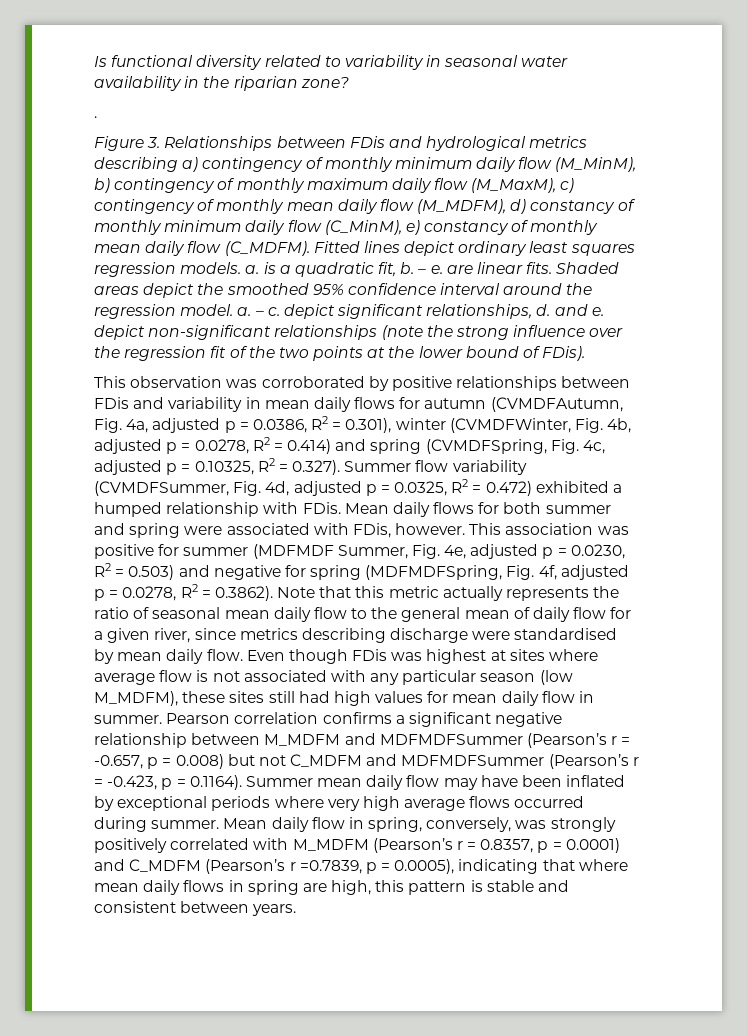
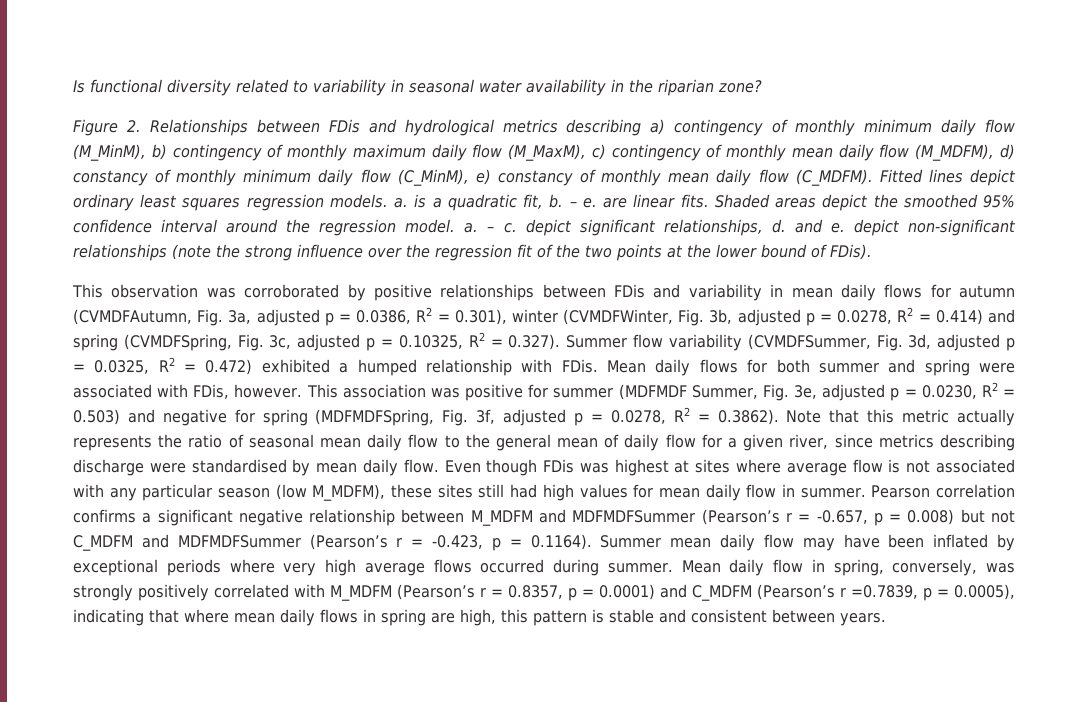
- .
- Figure 3. Relationships between FDis and hydrological metrics describing a) contingency of monthly minimum daily flow (M_MinM), b) contingency of monthly maximum daily flow (M_MaxM), c) contingency of monthly mean daily flow (M_MDFM), d) constancy of monthly minimum daily flow (C_MinM), e) constancy of monthly mean daily flow (C_MDFM).
+ Figure 2. Relationships between FDis and hydrological metrics describing a) contingency of monthly minimum daily flow (M_MinM), b) contingency of monthly maximum daily flow (M_MaxM), c) contingency of monthly mean daily flow (M_MDFM), d) constancy of monthly minimum daily flow (C_MinM), e) constancy of monthly mean daily flow (C_MDFM).
- This observation was corroborated by positive relationships between FDis and variability in mean daily flows for autumn (CVMDFAutumn, Fig. 4a, adjusted p = 0.0386, R2 = 0.301), winter (CVMDFWinter, Fig. 4b, adjusted p = 0.0278, R2 = 0.414) and spring (CVMDFSpring, Fig. 4c, adjusted p = 0.10325, R2 = 0.327). Summer flow variability (CVMDFSummer, Fig. 4d, adjusted p = 0.0325, R2 = 0.472) exhibited a humped relationship with FDis.
+ This observation was corroborated by positive relationships between FDis and variability in mean daily flows for autumn (CVMDFAutumn, Fig. 3a, adjusted p = 0.0386, R2 = 0.301), winter (CVMDFWinter, Fig. 3b, adjusted p = 0.0278, R2 = 0.414) and spring (CVMDFSpring, Fig. 3c, adjusted p = 0.10325, R2 = 0.327). Summer flow variability (CVMDFSummer, Fig. 3d, adjusted p = 0.0325, R2 = 0.472) exhibited a humped relationship with FDis.
- This association was positive for summer (MDFMDF Summer, Fig. 4e, adjusted p = 0.0230, R2 = 0.503) and negative for spring (MDFMDFSpring, Fig. 4f, adjusted p = 0.0278, R2 = 0.3862). Note that this metric actually represents the ratio of seasonal mean daily flow to the general mean of daily flow for a given river, since metrics describing discharge were standardised by mean daily flow.
+ This association was positive for summer (MDFMDF Summer, Fig. 3e, adjusted p = 0.0230, R2 = 0.503) and negative for spring (MDFMDFSpring, Fig. 3f, adjusted p = 0.0278, R2 = 0.3862). Note that this metric actually represents the ratio of seasonal mean daily flow to the general mean of daily flow for a given river, since metrics describing discharge were standardised by mean daily flow.

